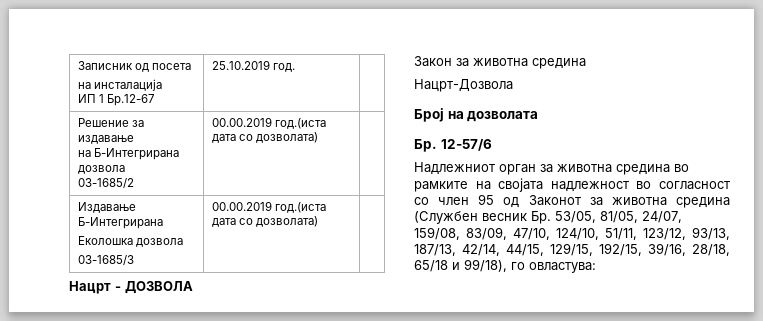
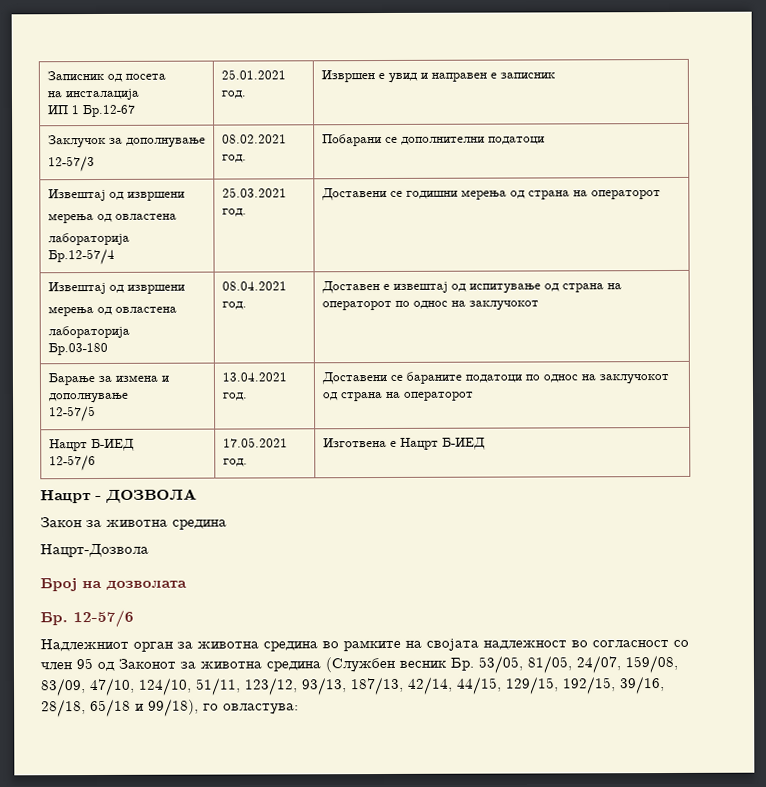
  Записник од посета
  на инсталација
- ИП 1 Бр.12-67 | 25.10.2019 год. |
- Решение за издавање
- на Б-Интегрирана дозвола
- 03-1685/2 | 00.00.2019 год.(иста дата со дозволата) |
- Издавање Б-Интегрирана
- Еколошка дозвола
- 03-1685/3 | 00.00.2019 год.(иста дата со дозволата) |
+ ИП 1 Бр.12-67 | 25.01.2021 год. | Извршен е увид и направен е записник
+ Заклучок за дополнување
+ 12-57/3 | 08.02.2021 год. | Побарани се дополнителни податоци
+ Извештај од извршени
+ мерења од овластена
+ лабораторија
+ Бр.12-57/4 | 25.03.2021 год. | Доставени се годишни мерења од страна на операторот
+ Извештај од извршени
+ мерења од овластена
+ лабораторија
+ Бр.03-180 | 08.04.2021 год. | Доставен е извештај од испитување од страна на операторот по однос на заклучокот
+ Барање за измена и дополнување
+ 12-57/5 | 13.04.2021 год. | Доставени се бараните податоци по однос на заклучокот од страна на операторот
+ Нацрт Б-ИЕД
+ 12-57/6 | 17.05.2021 год. | Изготвена е Нацрт Б-ИЕД

